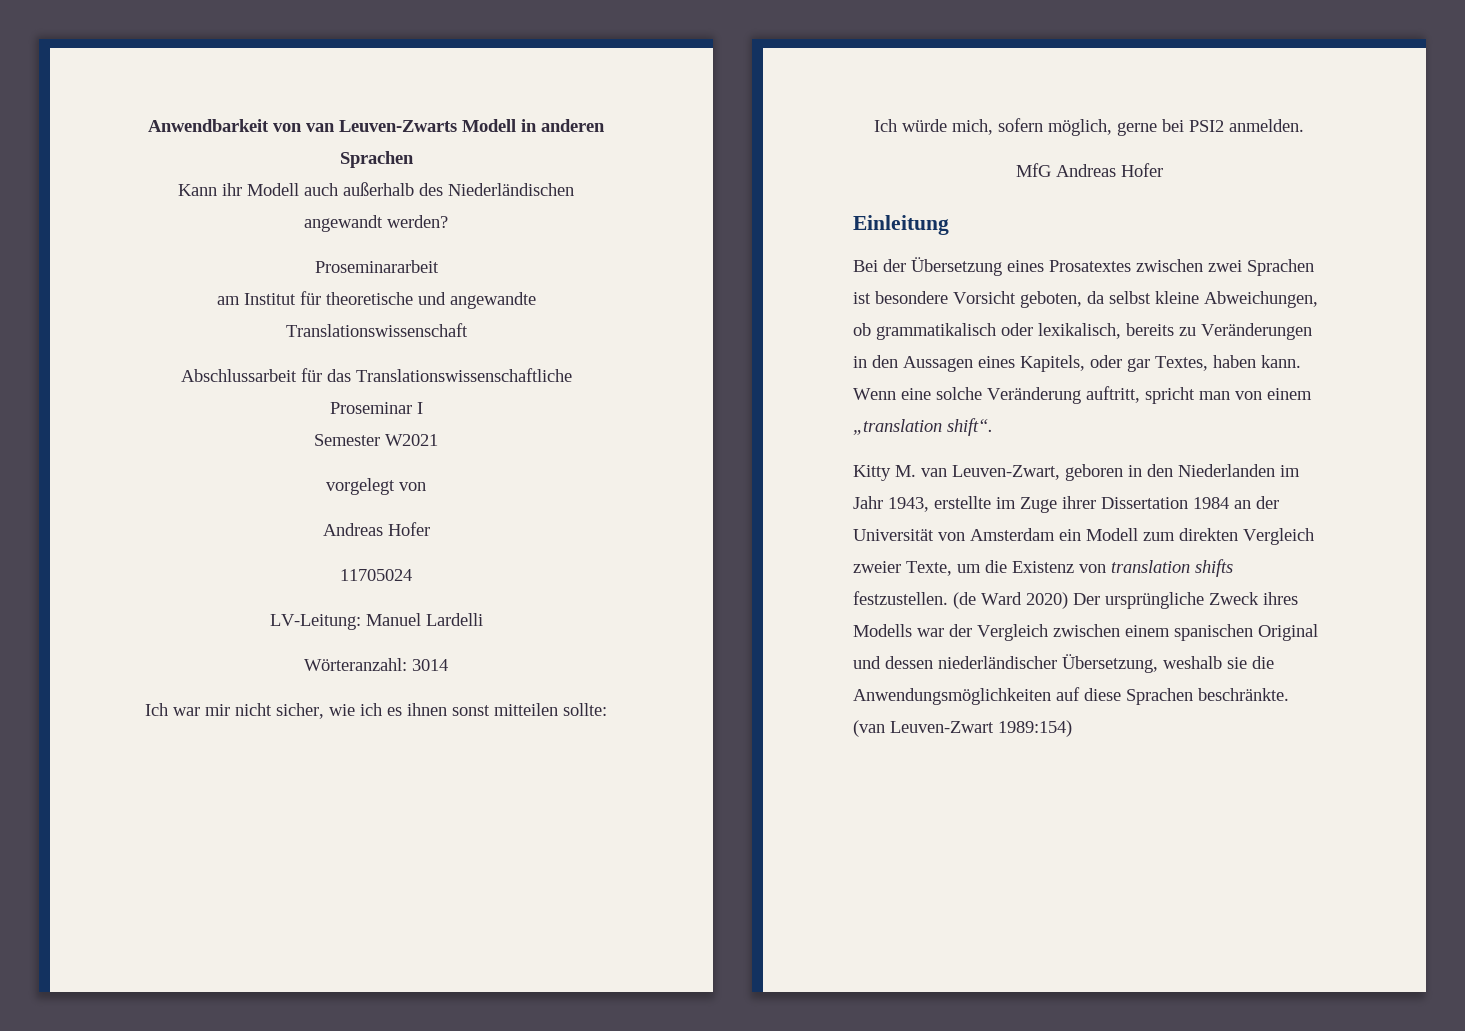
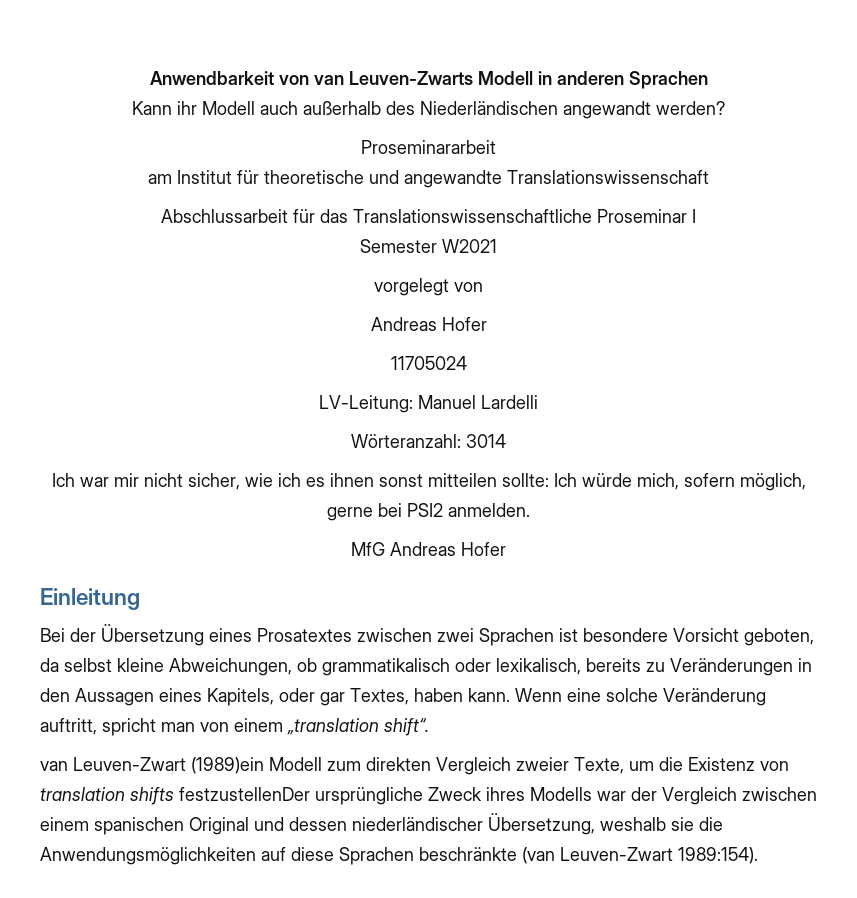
- Kitty M. van Leuven-Zwart, geboren in den Niederlanden im Jahr 1943, erstellte im Zuge ihrer Dissertation 1984 an der Universität von Amsterdam ein Modell zum direkten Vergleich zweier Texte, um die Existenz von translation shifts festzustellen. (de Ward 2020) Der ursprüngliche Zweck ihres Modells war der Vergleich zwischen einem spanischen Original und dessen niederländischer Übersetzung, weshalb sie die Anwendungsmöglichkeiten auf diese Sprachen beschränkte. (van Leuven-Zwart 1989:154)
+ van Leuven-Zwart (1989)ein Modell zum direkten Vergleich zweier Texte, um die Existenz von translation shifts festzustellenDer ursprüngliche Zweck ihres Modells war der Vergleich zwischen einem spanischen Original und dessen niederländischer Übersetzung, weshalb sie die Anwendungsmöglichkeiten auf diese Sprachen beschränkte (van Leuven-Zwart 1989:154).

